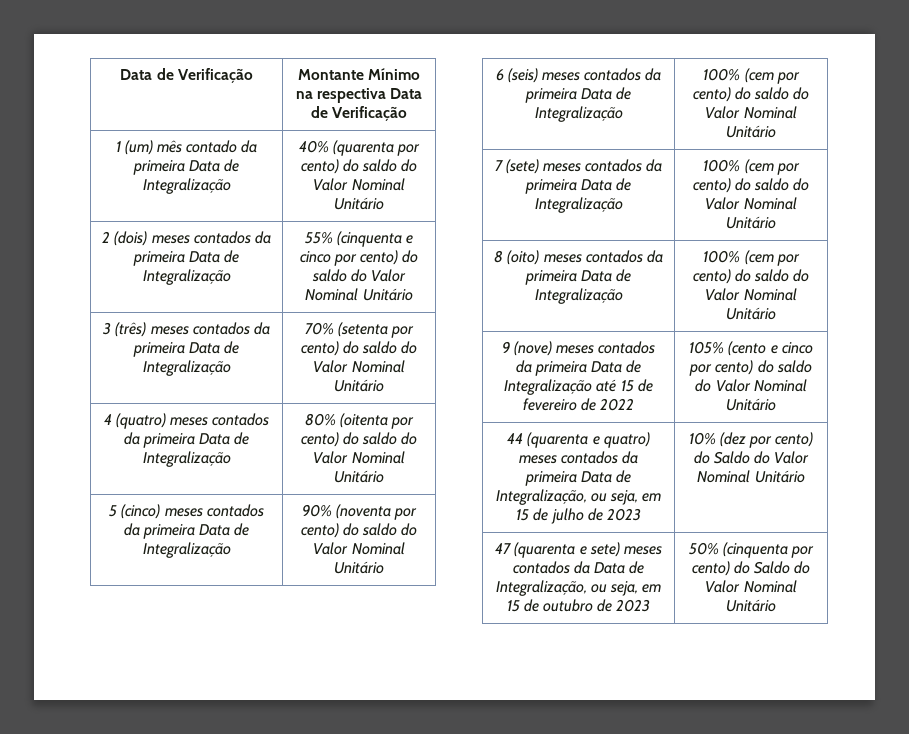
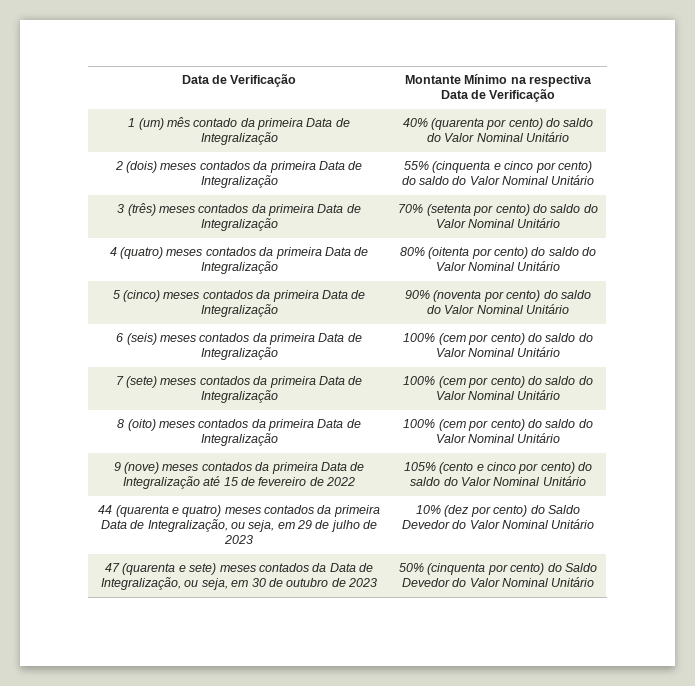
- 44 (quarenta e quatro) meses contados da primeira Data de Integralização, ou seja, em 15 de julho de 2023 | 10% (dez por cento) do Saldo do Valor Nominal Unitário
+ 44 (quarenta e quatro) meses contados da primeira Data de Integralização, ou seja, em 29 de julho de 2023 | 10% (dez por cento) do Saldo Devedor do Valor Nominal Unitário
- 47 (quarenta e sete) meses contados da Data de Integralização, ou seja, em 15 de outubro de 2023 | 50% (cinquenta por cento) do Saldo do Valor Nominal Unitário
+ 47 (quarenta e sete) meses contados da Data de Integralização, ou seja, em 30 de outubro de 2023 | 50% (cinquenta por cento) do Saldo Devedor do Valor Nominal Unitário

